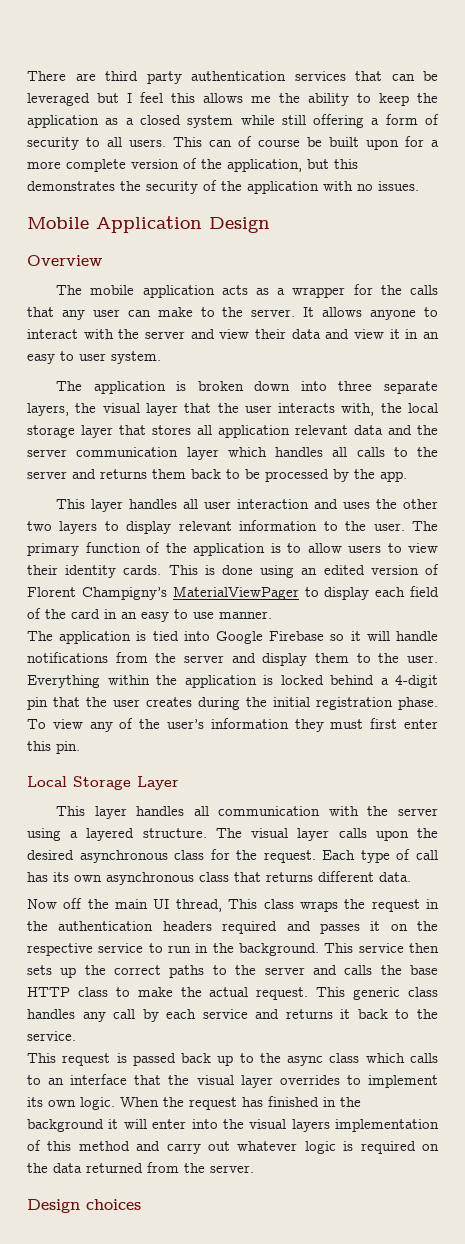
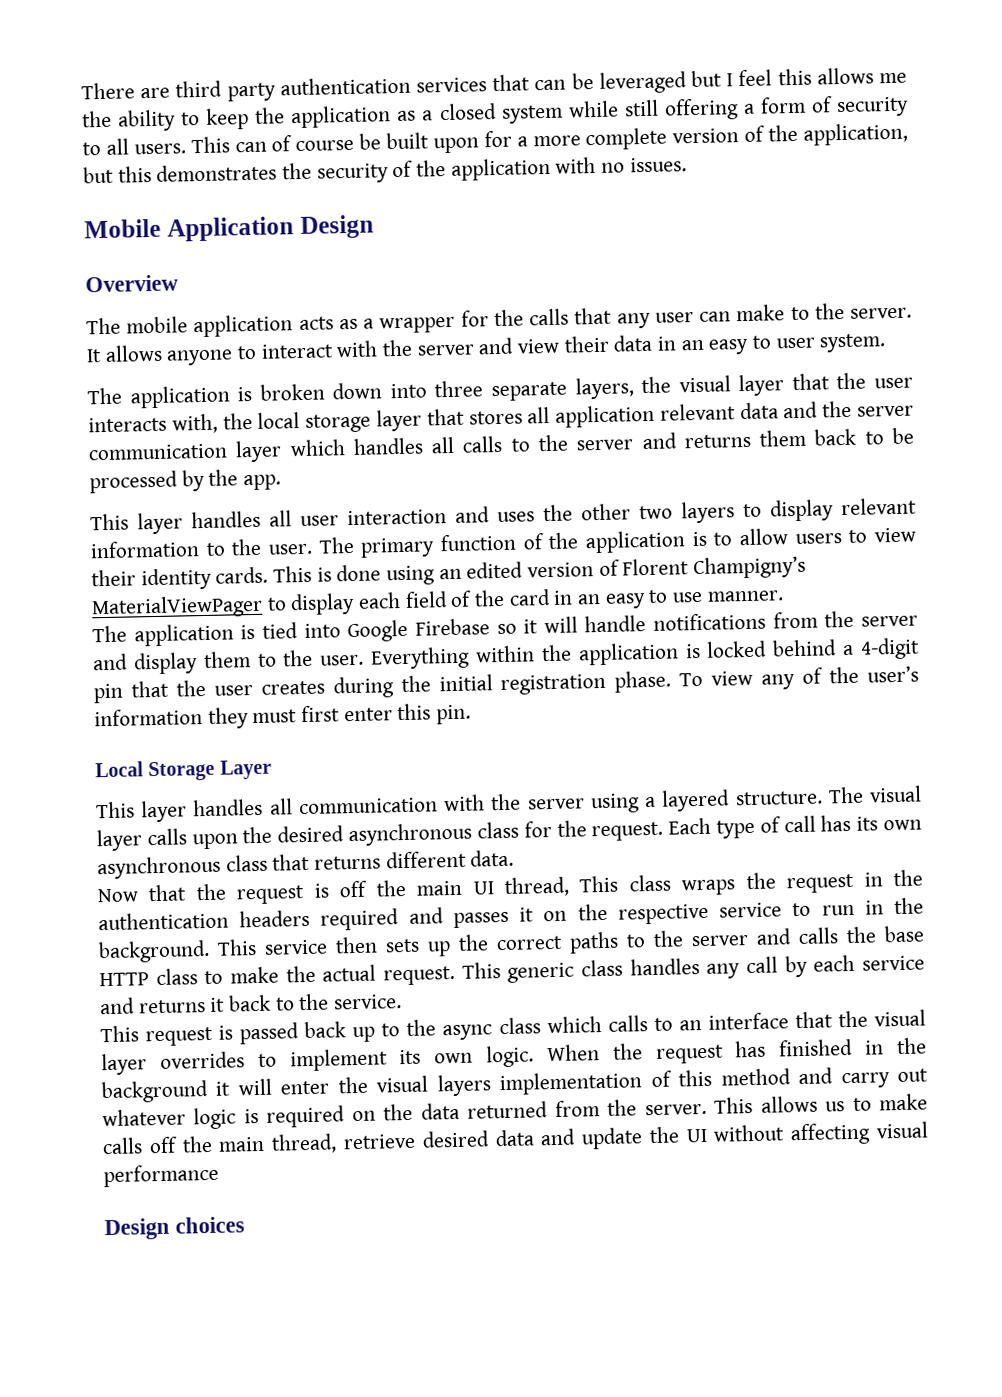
- It allows anyone to interact with the server and view their data and view it in an easy to user system.
+ It allows anyone to interact with the server and view their data in an easy to user system.
- Now off the main UI thread, This class wraps the request in the authentication headers required and passes it on the respective service to run in the background.
+ Now that the request is off the main UI thread, This class wraps the request in the authentication headers required and passes it on the respective service to run in the background.
- When the request has finished in the background it will enter into the visual layers implementation of this method and carry out whatever logic is required on the data returned from the server.
+ When the request has finished in the background it will enter the visual layers implementation of this method and carry out whatever logic is required on the data returned from the server. This allows us to make calls off the main thread, retrieve desired data and update the UI without affecting visual performance

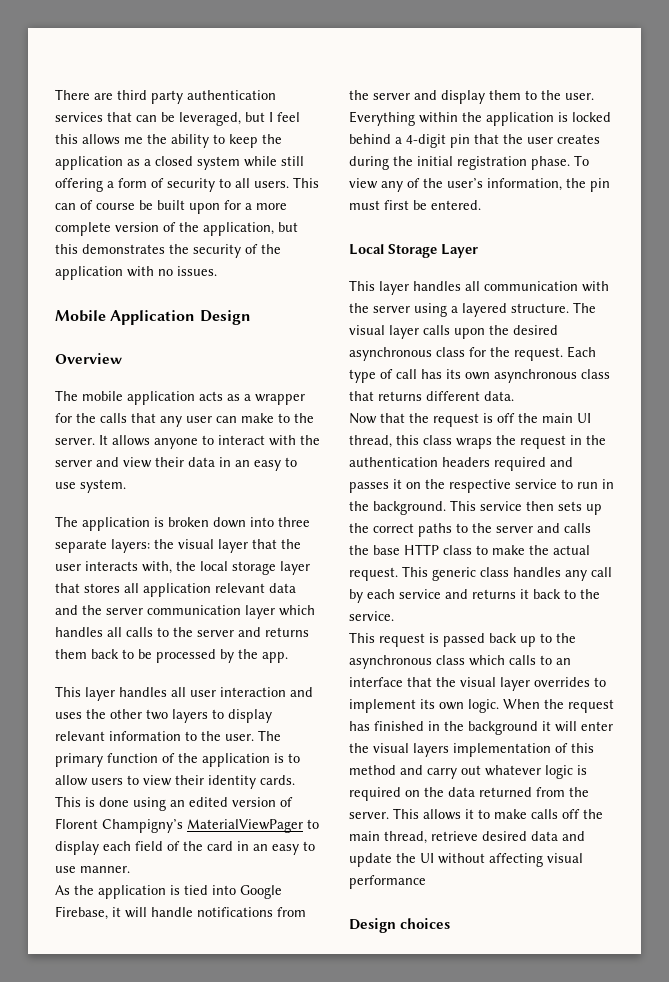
- There are third party authentication services that can be leveraged but I feel this allows me the ability to keep the application as a closed system while still offering a form of security to all users.
+ There are third party authentication services that can be leveraged, but I feel this allows me the ability to keep the application as a closed system while still offering a form of security to all users.
- It allows anyone to interact with the server and view their data in an easy to user system.
+ It allows anyone to interact with the server and view their data in an easy to use system.
- The application is broken down into three separate layers, the visual layer that the user interacts with, the local storage layer that stores all application relevant data and the server communication layer which handles all calls to the server and returns them back to be processed by the app.
+ The application is broken down into three separate layers: the visual layer that the user interacts with, the local storage layer that stores all application relevant data and the server communication layer which handles all calls to the server and returns them back to be processed by the app.
- The application is tied into Google Firebase so it will handle notifications from the server and display them to the user.
+ As the application is tied into Google Firebase, it will handle notifications from the server and display them to the user.
- To view any of the user’s information they must first enter this pin.
+ To view any of the user’s information, the pin must first be entered.
- Now that the request is off the main UI thread, This class wraps the request in the authentication headers required and passes it on the respective service to run in the background.
+ Now that the request is off the main UI thread, this class wraps the request in the authentication headers required and passes it on the respective service to run in the background.
- This request is passed back up to the async class which calls to an interface that the visual layer overrides to implement its own logic.
+ This request is passed back up to the asynchronous class which calls to an interface that the visual layer overrides to implement its own logic.
- This allows us to make calls off the main thread, retrieve desired data and update the UI without affecting visual performance
+ This allows it to make calls off the main thread, retrieve desired data and update the UI without affecting visual performance

